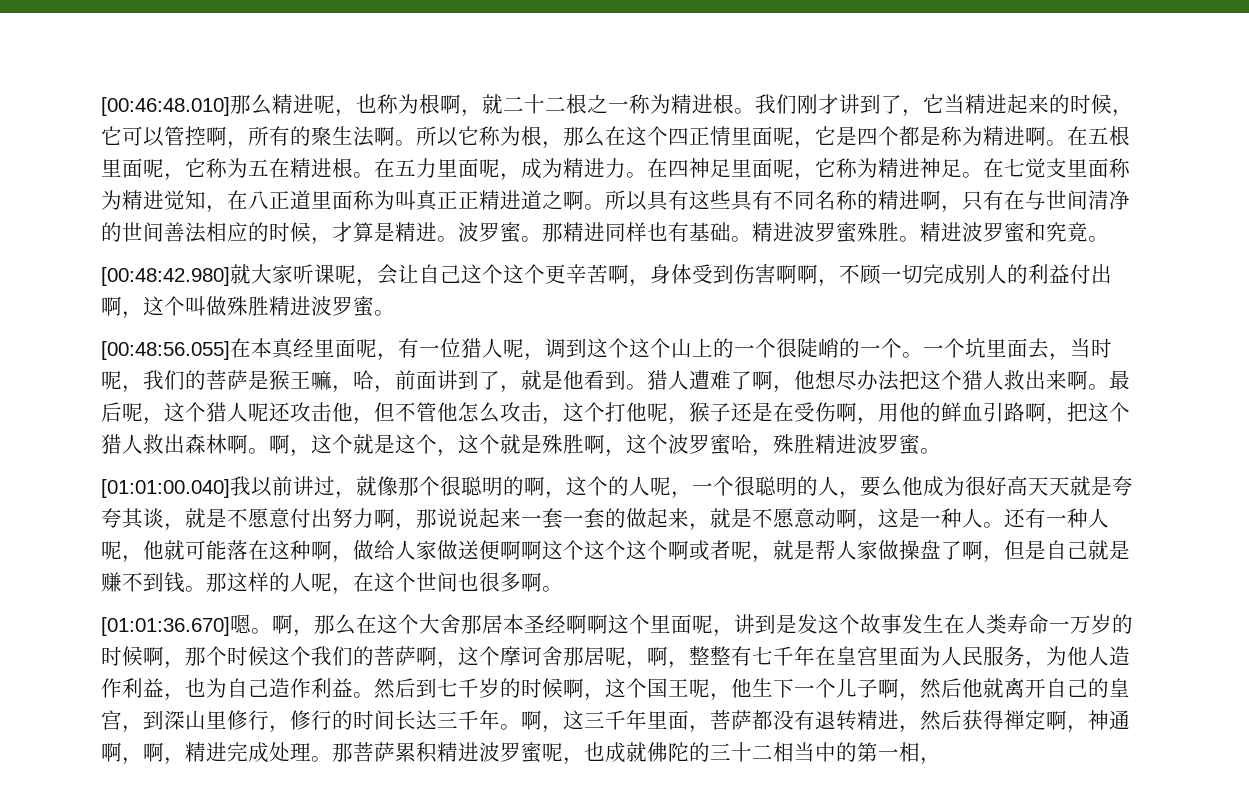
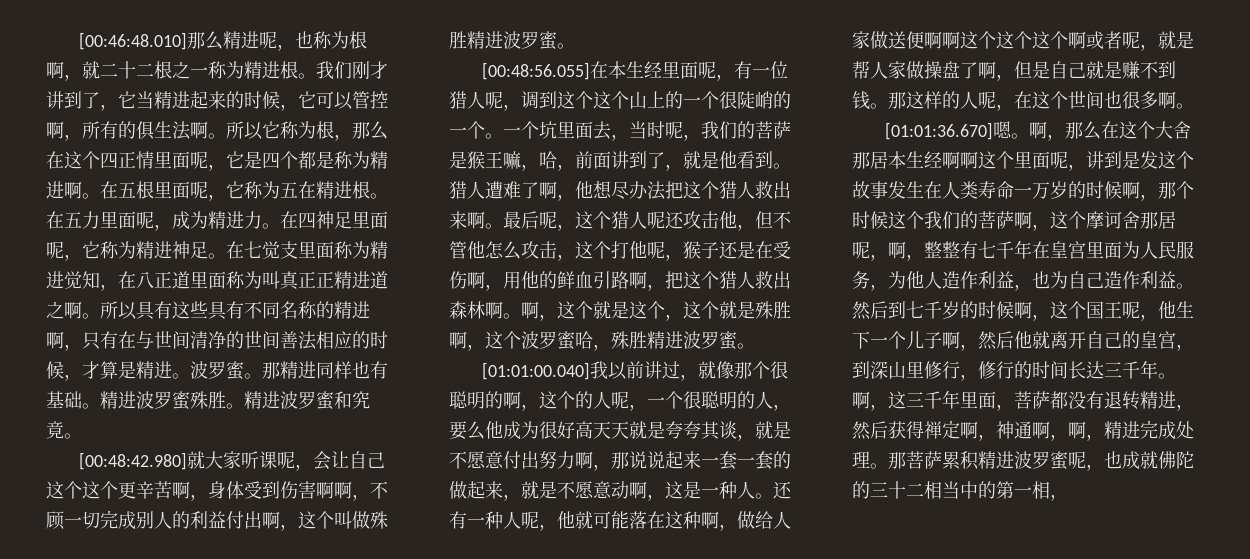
- 我们刚才讲到了，它当精进起来的时候，它可以管控啊，所有的聚生法啊。
+ 我们刚才讲到了，它当精进起来的时候，它可以管控啊，所有的俱生法啊。
- [00:48:56.055]在本真经里面呢，有一位猎人呢，调到这个这个山上的一个很陡峭的一个。
+ [00:48:56.055]在本生经里面呢，有一位猎人呢，调到这个这个山上的一个很陡峭的一个。
- 啊，那么在这个大舍那居本圣经啊啊这个里面呢，讲到是发这个故事发生在人类寿命一万岁的时候啊，那个时候这个我们的菩萨啊，这个摩诃舍那居呢，啊，整整有七千年在皇宫里面为人民服务，为他人造作利益，也为自己造作利益。
+ 啊，那么在这个大舍那居本生经啊啊这个里面呢，讲到是发这个故事发生在人类寿命一万岁的时候啊，那个时候这个我们的菩萨啊，这个摩诃舍那居呢，啊，整整有七千年在皇宫里面为人民服务，为他人造作利益，也为自己造作利益。

